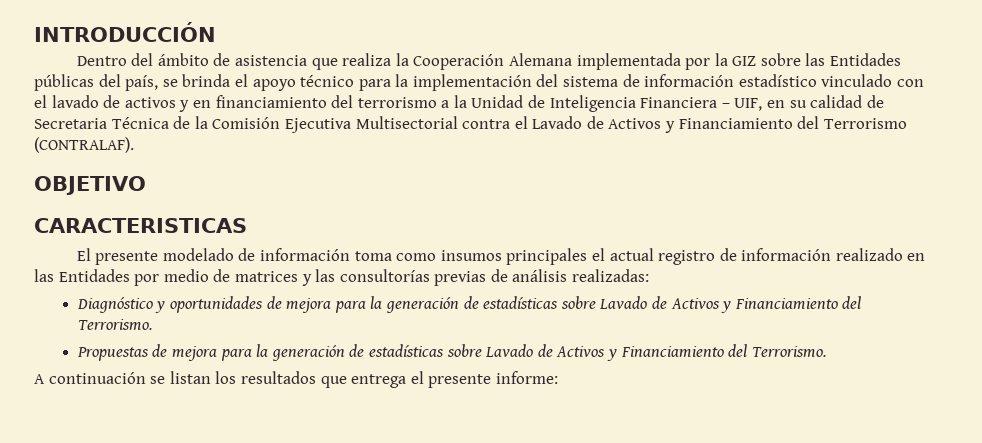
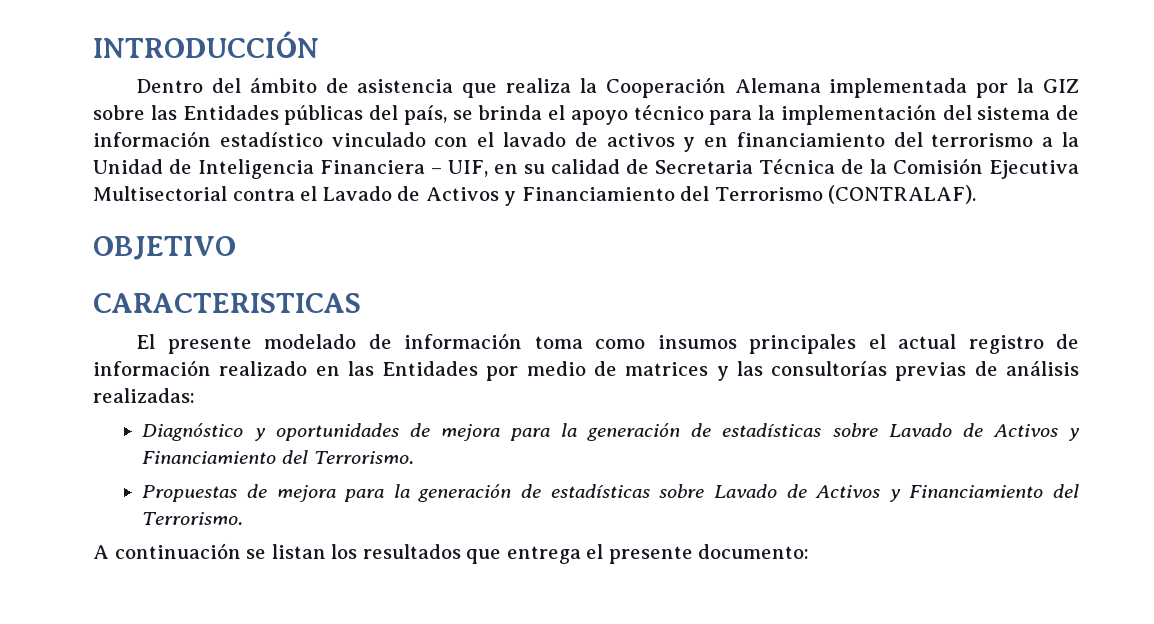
- A continuación se listan los resultados que entrega el presente informe:
+ A continuación se listan los resultados que entrega el presente documento:

